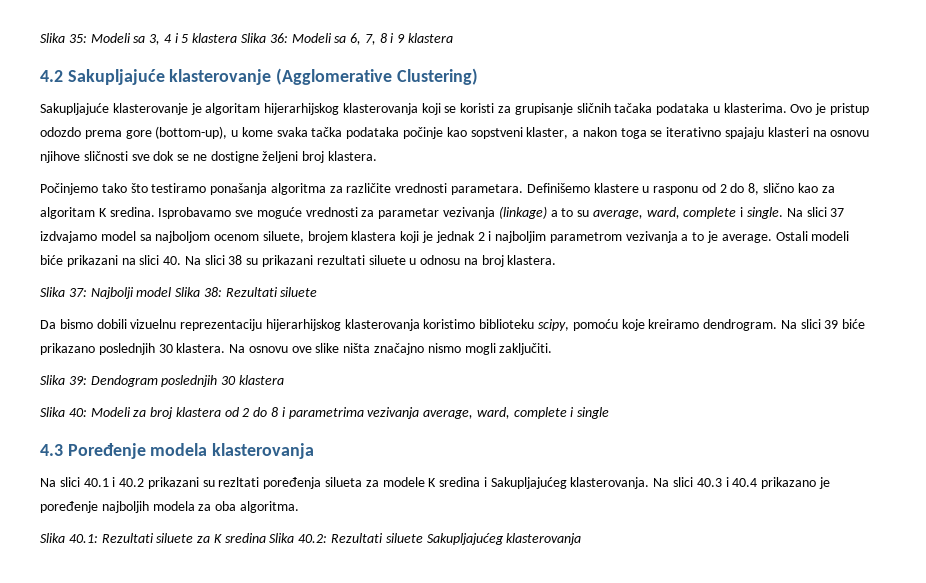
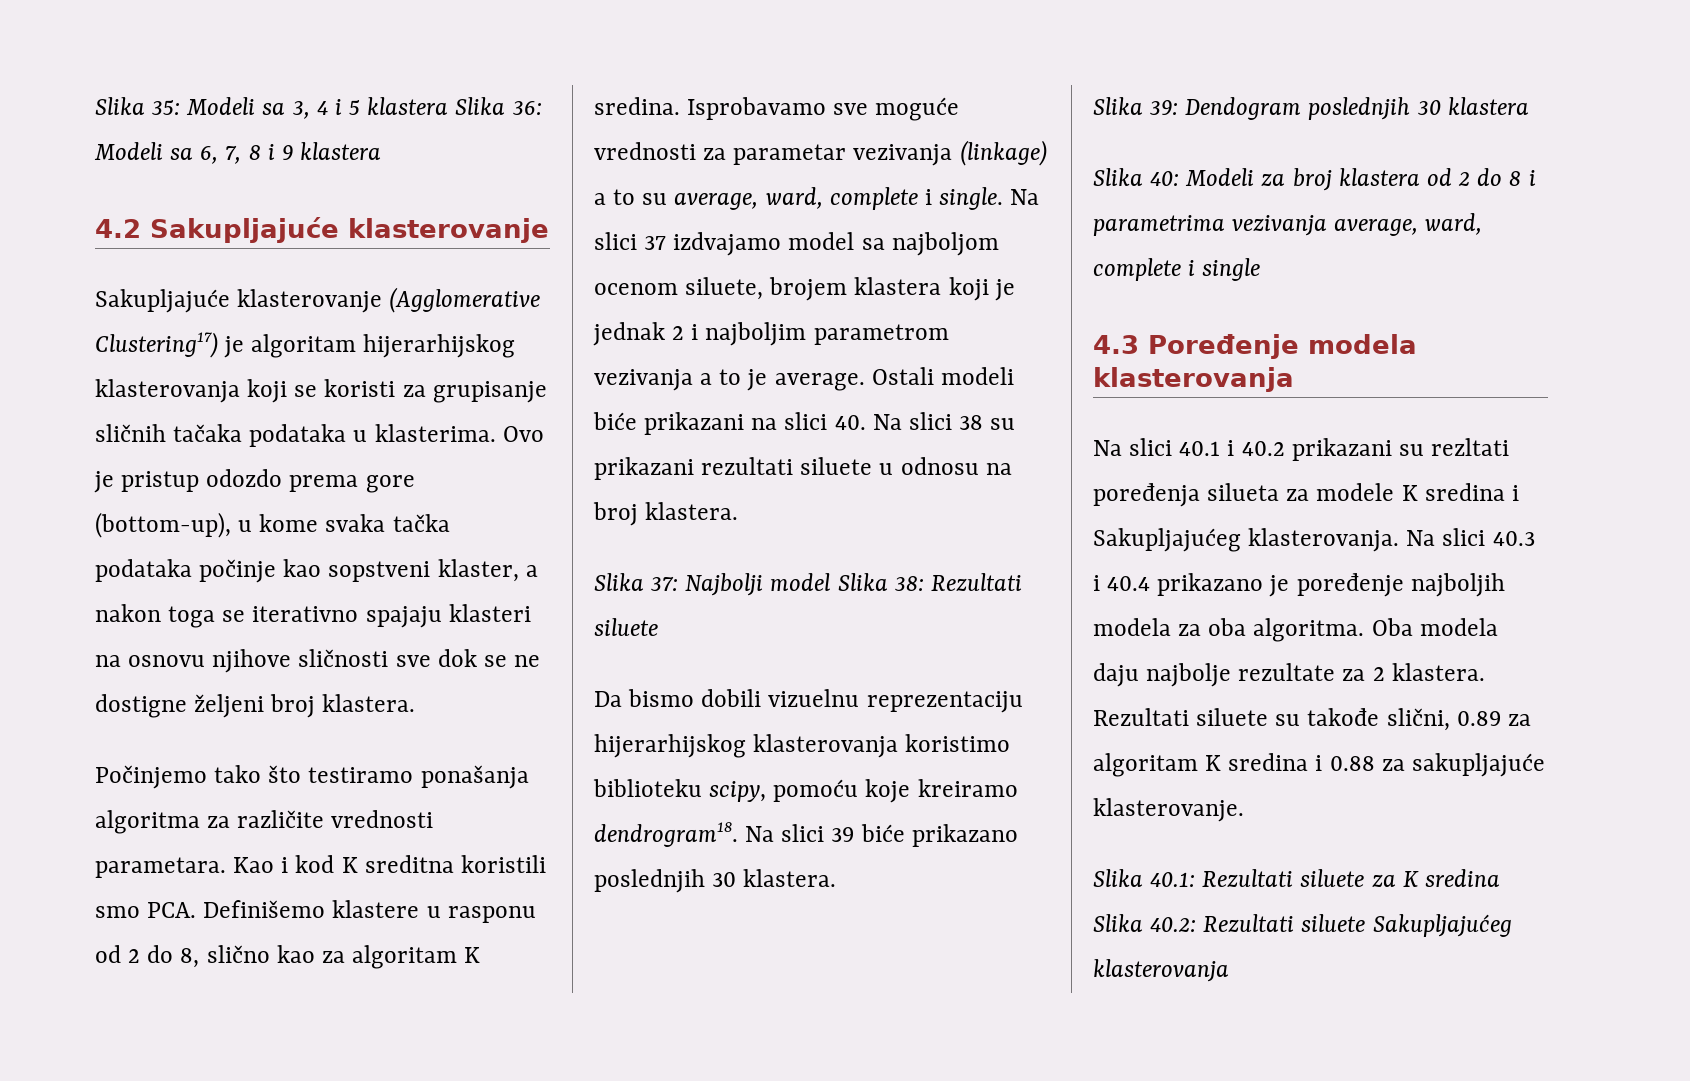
- 4.2 Sakupljajuće klasterovanje (Agglomerative Clustering)
- Sakupljajuće klasterovanje je algoritam hijerarhijskog klasterovanja koji se koristi za grupisanje sličnih tačaka podataka u klasterima.
+ 4.2 Sakupljajuće klasterovanje
+ Sakupljajuće klasterovanje (Agglomerative Clustering17) je algoritam hijerarhijskog klasterovanja koji se koristi za grupisanje sličnih tačaka podataka u klasterima.
- Definišemo klastere u rasponu od 2 do 8, slično kao za algoritam K sredina.
+ Kao i kod K sreditna koristili smo PCA. Definišemo klastere u rasponu od 2 do 8, slično kao za algoritam K sredina.
- Da bismo dobili vizuelnu reprezentaciju hijerarhijskog klasterovanja koristimo biblioteku scipy, pomoću koje kreiramo dendrogram.
+ Da bismo dobili vizuelnu reprezentaciju hijerarhijskog klasterovanja koristimo biblioteku scipy, pomoću koje kreiramo dendrogram18.
- Na osnovu ove slike ništa značajno nismo mogli zaključiti.
+ Oba modela daju najbolje rezultate za 2 klastera. Rezultati siluete su takođe slični, 0.89 za algoritam K sredina i 0.88 za sakupljajuće klasterovanje.

